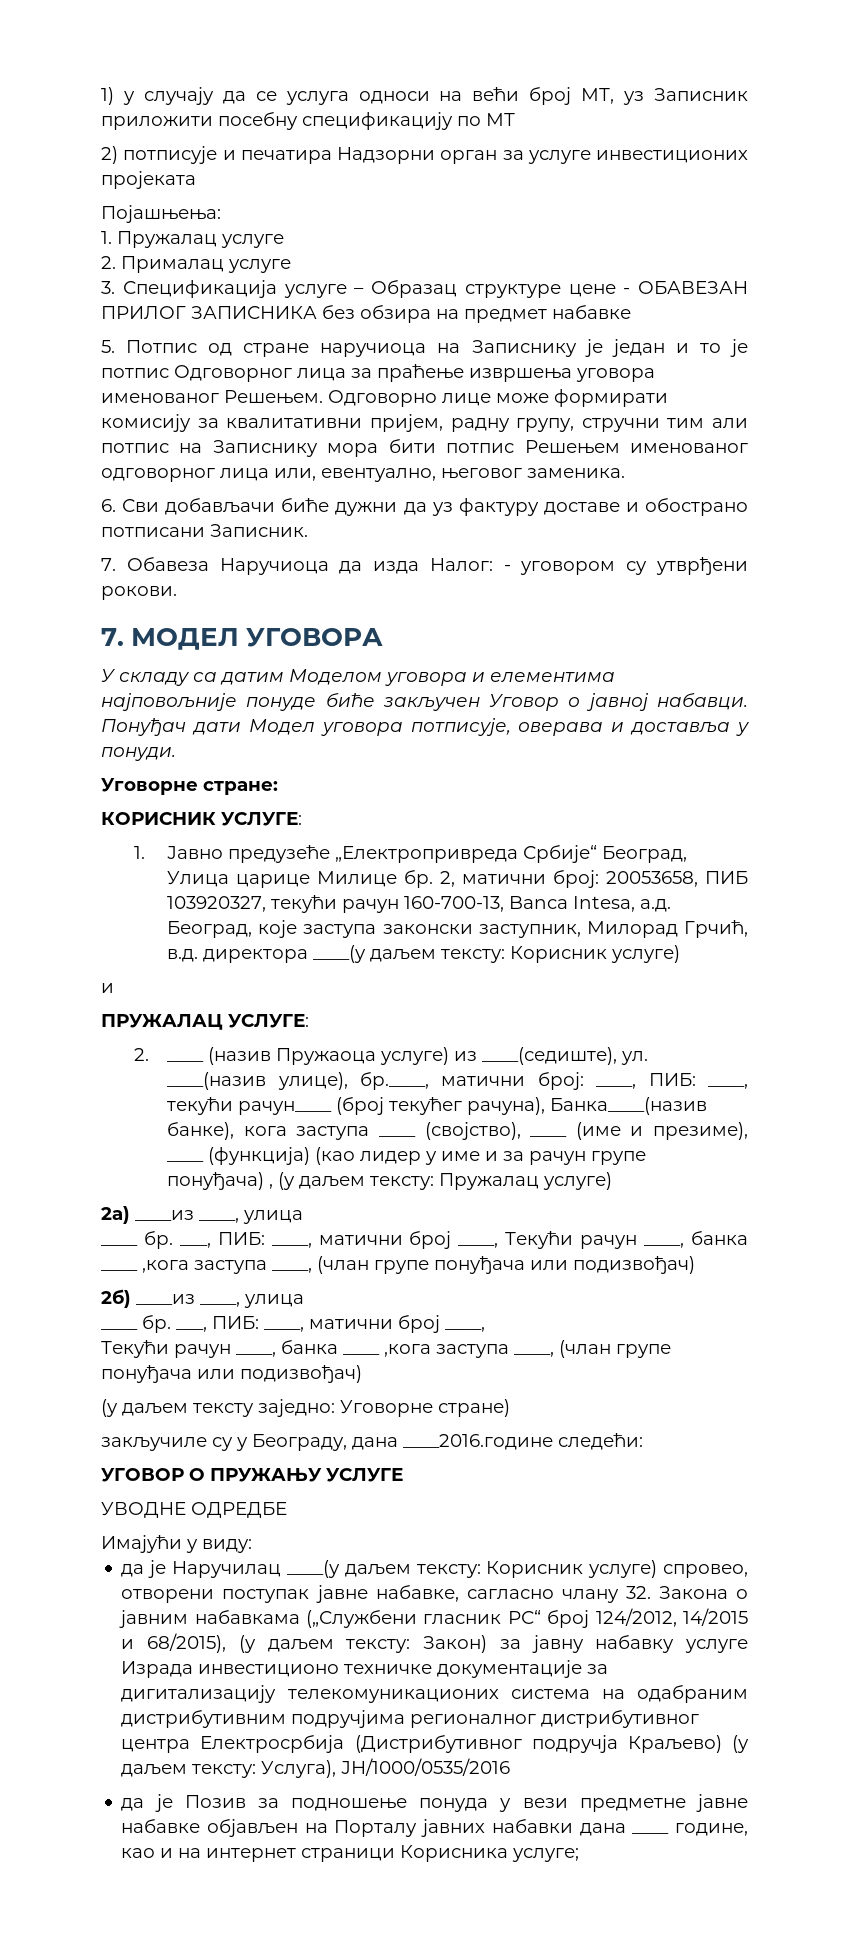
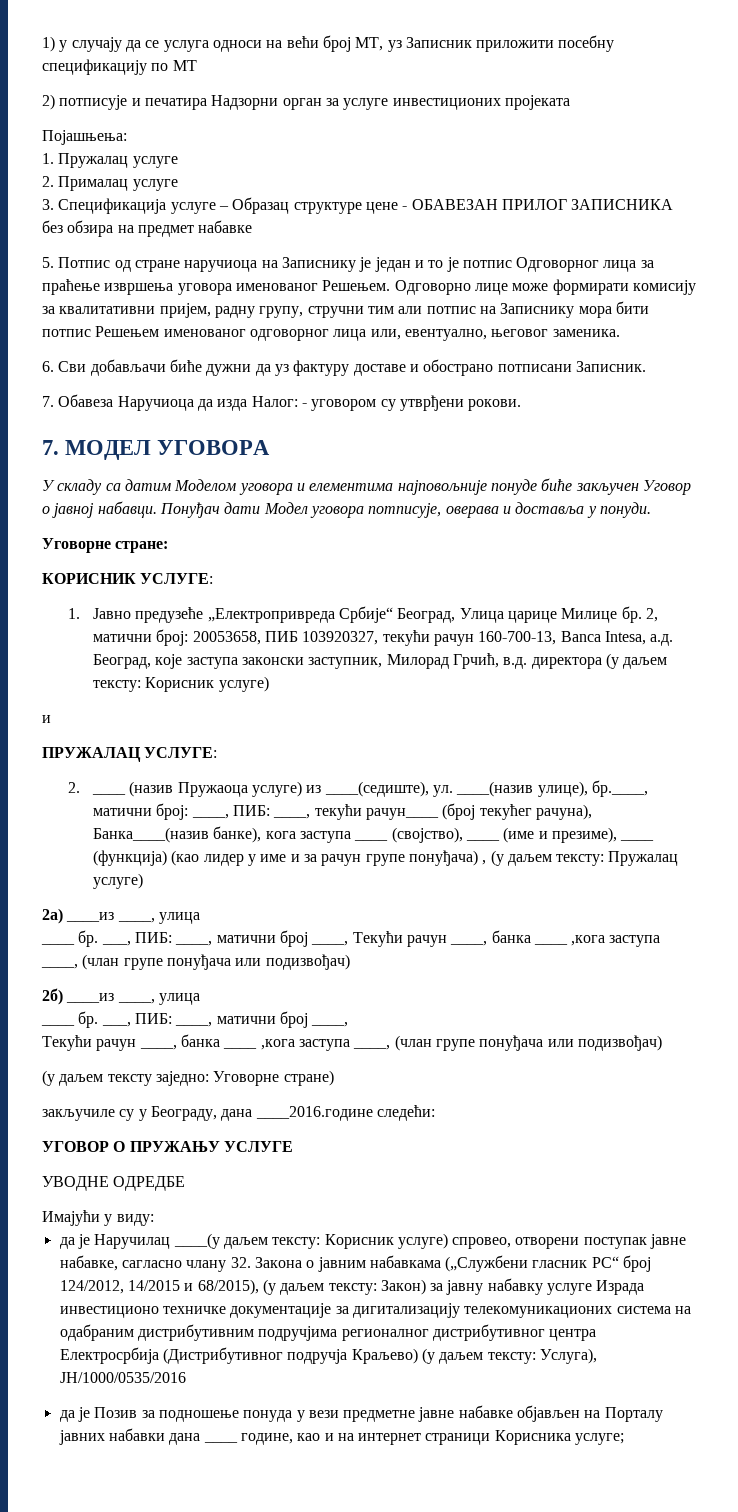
- 2, матични број: 20053658, ПИБ 103920327, текући рачун 160-700-13, Banca Intesа, а.д. Београд, које заступа законски заступник, Милорад Грчић, в.д. директора ____(у даљем тексту: Корисник услуге)
+ 2, матични број: 20053658, ПИБ 103920327, текући рачун 160-700-13, Banca Intesа, а.д. Београд, које заступа законски заступник, Милорад Грчић, в.д. директора (у даљем тексту: Корисник услуге)

